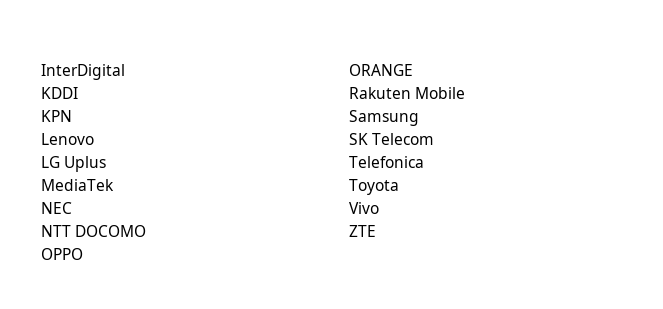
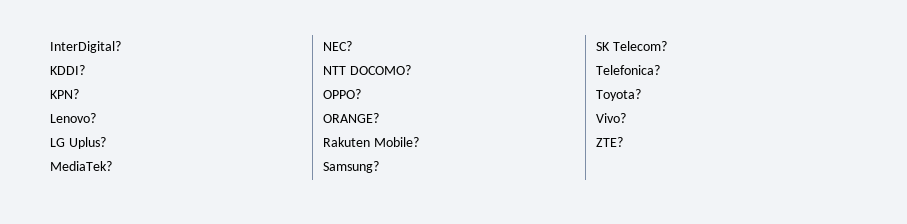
- InterDigital
- KDDI
- KPN
- Lenovo
- LG Uplus
- MediaTek
- NEC
- NTT DOCOMO
- OPPO
- ORANGE
+ InterDigital?
+ KDDI?
+ KPN?
+ Lenovo?
+ LG Uplus?
+ MediaTek?
+ NEC?
+ NTT DOCOMO?
+ OPPO?
+ ORANGE?
- Rakuten Mobile
- Samsung
+ Rakuten Mobile?
+ Samsung?
- SK Telecom
- Telefonica
- Toyota
- Vivo
- ZTE
+ SK Telecom?
+ Telefonica?
+ Toyota?
+ Vivo?
+ ZTE?

